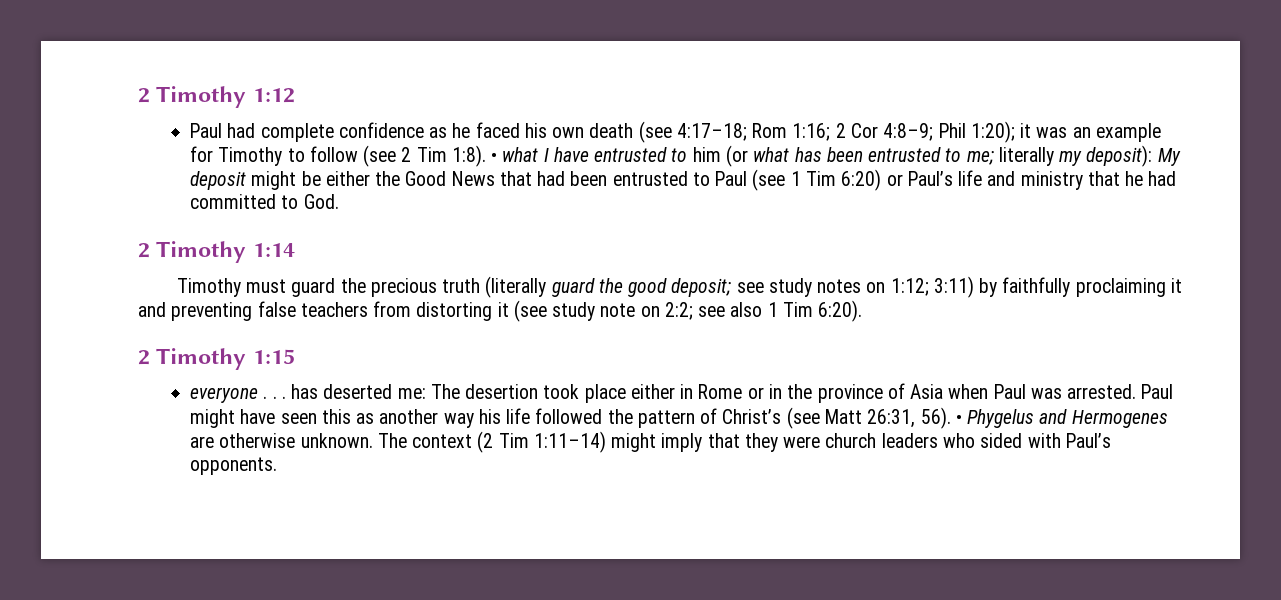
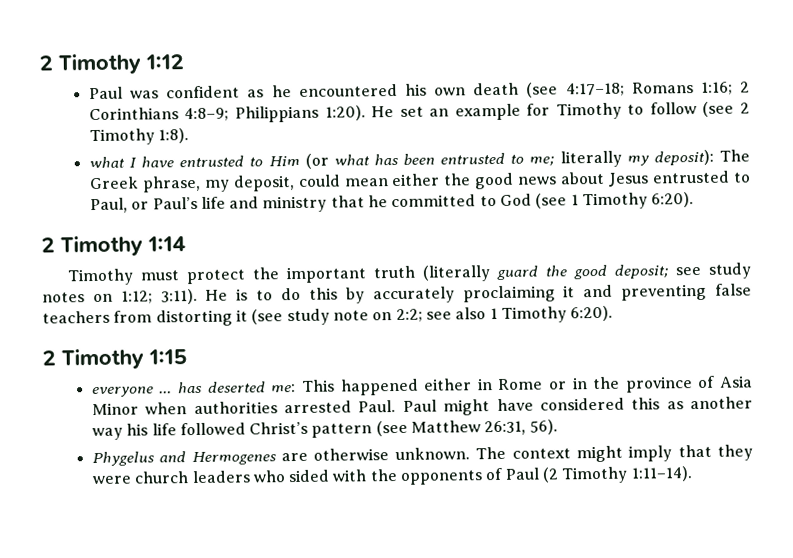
- Paul had complete confidence as he faced his own death (see 4:17–18; Rom 1:16; 2 Cor 4:8–9; Phil 1:20); it was an example for Timothy to follow (see 2 Tim 1:8). • what I have entrusted to him (or what has been entrusted to me; literally my deposit): My deposit might be either the Good News that had been entrusted to Paul (see 1 Tim 6:20) or Paul’s life and ministry that he had committed to God.
+ Paul was confident as he encountered his own death (see 4:17–18; Romans 1:16; 2 Corinthians 4:8–9; Philippians 1:20). He set an example for Timothy to follow (see 2 Timothy 1:8).
+ what I have entrusted to Him (or what has been entrusted to me; literally my deposit): The Greek phrase, my deposit, could mean either the good news about Jesus entrusted to Paul, or Paul’s life and ministry that he committed to God (see 1 Timothy 6:20).
- Timothy must guard the precious truth (literally guard the good deposit; see study notes on 1:12; 3:11) by faithfully proclaiming it and preventing false teachers from distorting it (see study note on 2:2; see also 1 Tim 6:20).
+ Timothy must protect the important truth (literally guard the good deposit; see study notes on 1:12; 3:11). He is to do this by accurately proclaiming it and preventing false teachers from distorting it (see study note on 2:2; see also 1 Timothy 6:20).
- everyone . . . has deserted me: The desertion took place either in Rome or in the province of Asia when Paul was arrested.
+ everyone … has deserted me: This happened either in Rome or in the province of Asia Minor when authorities arrested Paul.
- Paul might have seen this as another way his life followed the pattern of Christ’s (see Matt 26:31, 56). • Phygelus and Hermogenes are otherwise unknown.
+ Paul might have considered this as another way his life followed Christ’s pattern (see Matthew 26:31, 56).
+ Phygelus and Hermogenes are otherwise unknown.
- The context (2 Tim 1:11–14) might imply that they were church leaders who sided with Paul’s opponents.
+ The context might imply that they were church leaders who sided with the opponents of Paul (2 Timothy 1:11–14).

